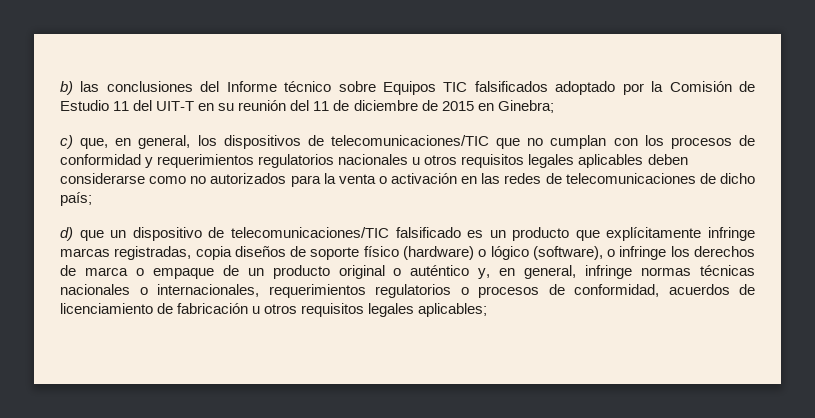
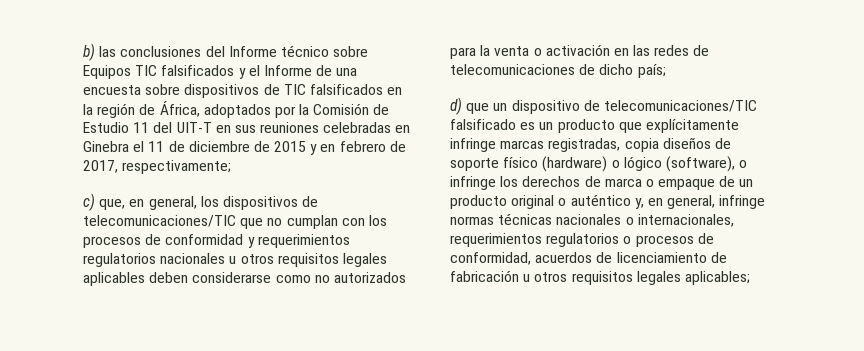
- b) las conclusiones del Informe técnico sobre Equipos TIC falsificados adoptado por la Comisión de Estudio 11 del UIT-T en su reunión del 11 de diciembre de 2015 en Ginebra;
+ b) las conclusiones del Informe técnico sobre Equipos TIC falsificados y el Informe de una encuesta sobre dispositivos de TIC falsificados en la región de África, adoptados por la Comisión de Estudio 11 del UIT-T en sus reuniones celebradas en Ginebra el 11 de diciembre de 2015 y en febrero de 2017, respectivamente;

